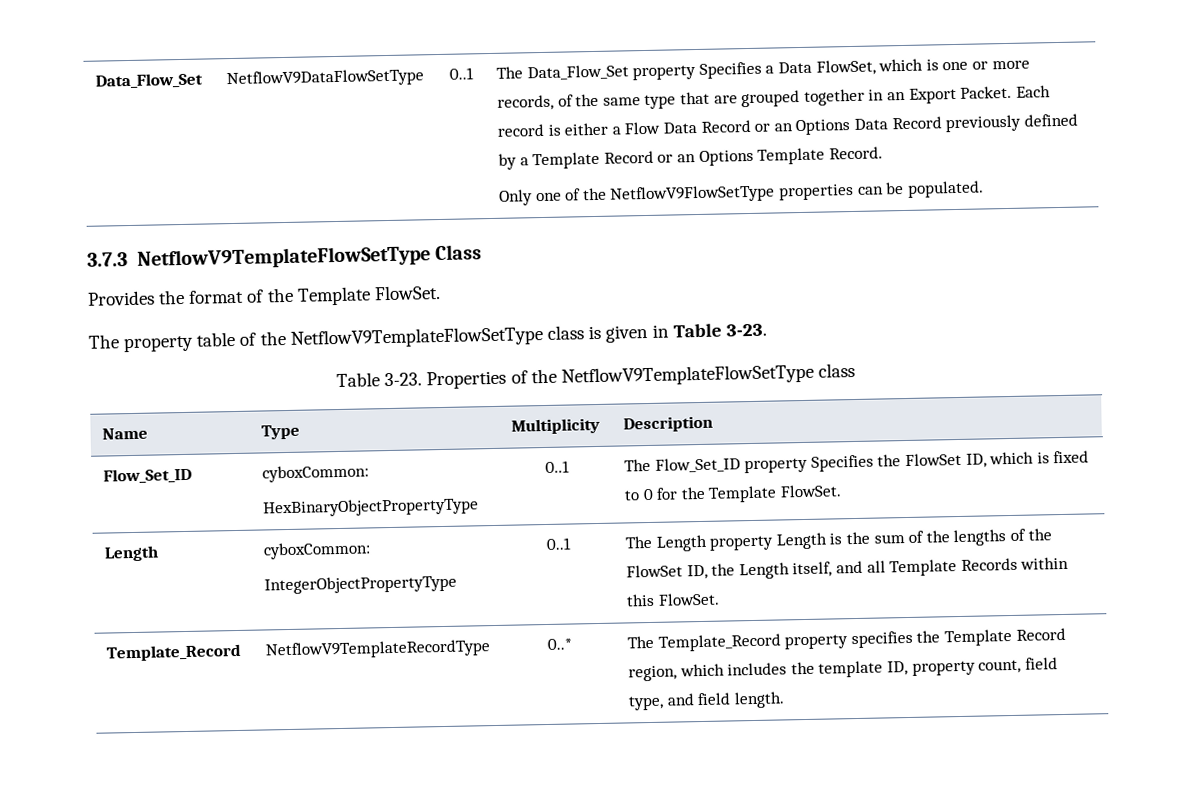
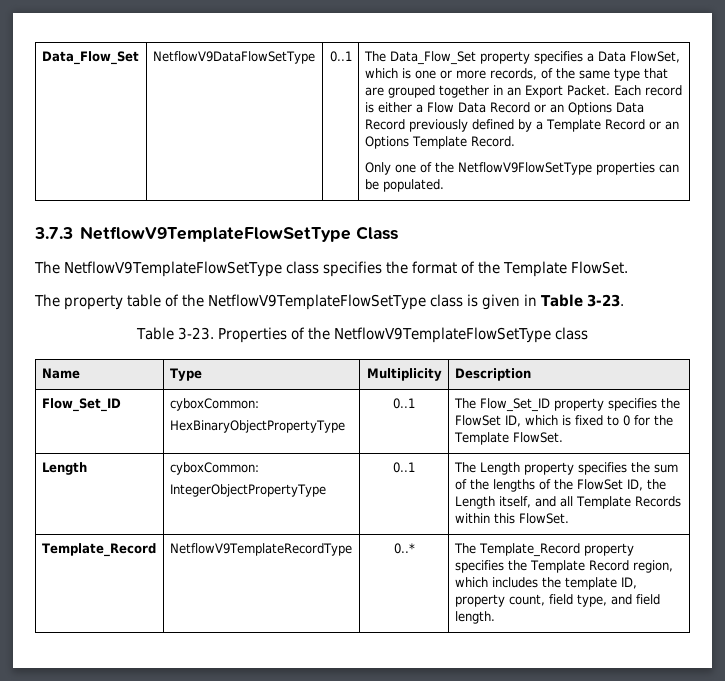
- The Data_Flow_Set property Specifies a Data FlowSet, which is one or more records, of the same type that are grouped together in an Export Packet.
+ The Data_Flow_Set property specifies a Data FlowSet, which is one or more records, of the same type that are grouped together in an Export Packet.
- Provides the format of the Template FlowSet.
+ The NetflowV9TemplateFlowSetType class specifies the format of the Template FlowSet.
  Flow_Set_ID | cyboxCommon:
- HexBinaryObjectPropertyType | 0..1 | The Flow_Set_ID property Specifies the FlowSet ID, which is fixed to 0 for the Template FlowSet.
+ HexBinaryObjectPropertyType | 0..1 | The Flow_Set_ID property specifies the FlowSet ID, which is fixed to 0 for the Template FlowSet.
  Length | cyboxCommon:
- IntegerObjectPropertyType | 0..1 | The Length property Length is the sum of the lengths of the FlowSet ID, the Length itself, and all Template Records within this FlowSet.
+ IntegerObjectPropertyType | 0..1 | The Length property specifies the sum of the lengths of the FlowSet ID, the Length itself, and all Template Records within this FlowSet.

